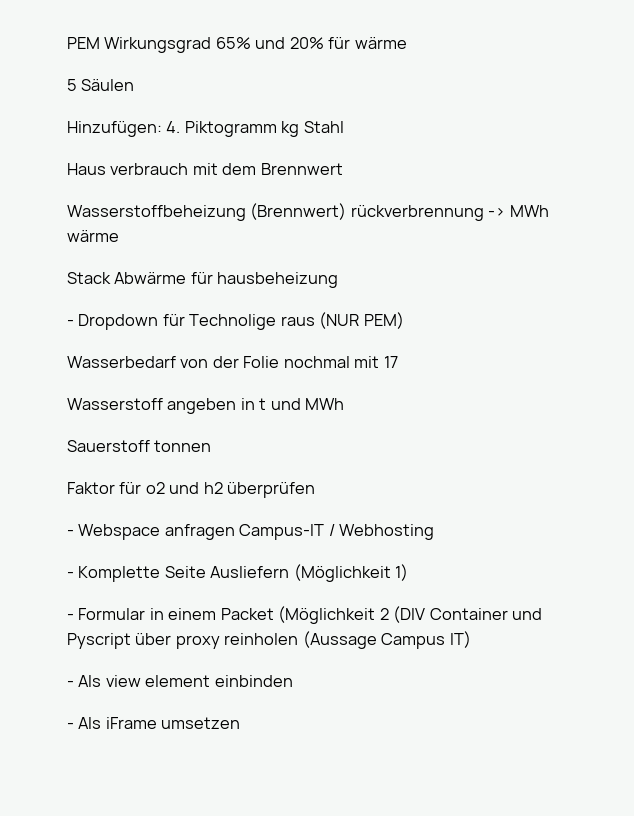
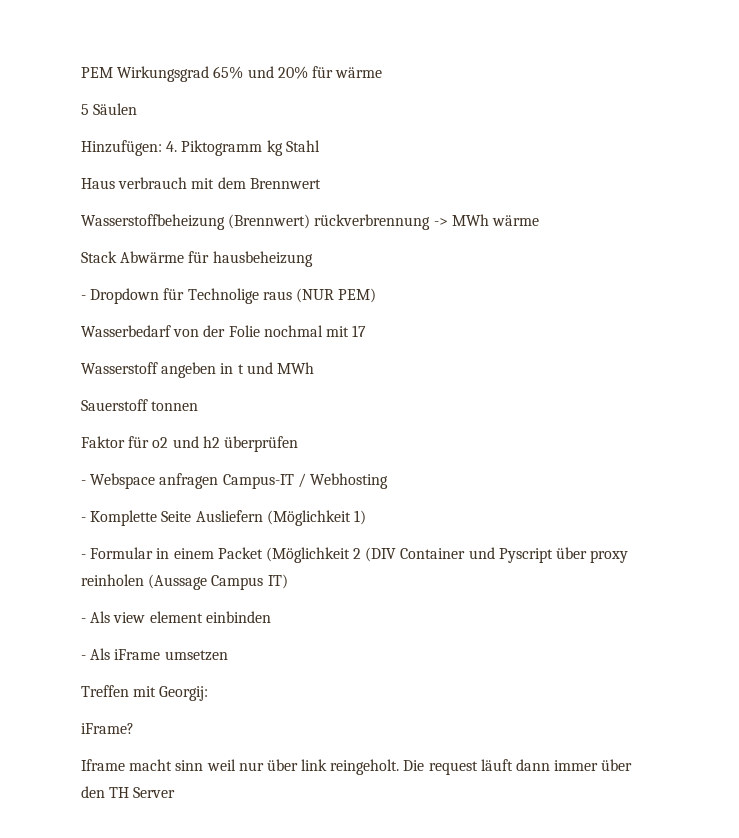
+ Treffen mit Georgij:
+ iFrame?
+ Iframe macht sinn weil nur über link reingeholt. Die request läuft dann immer über den TH Server

